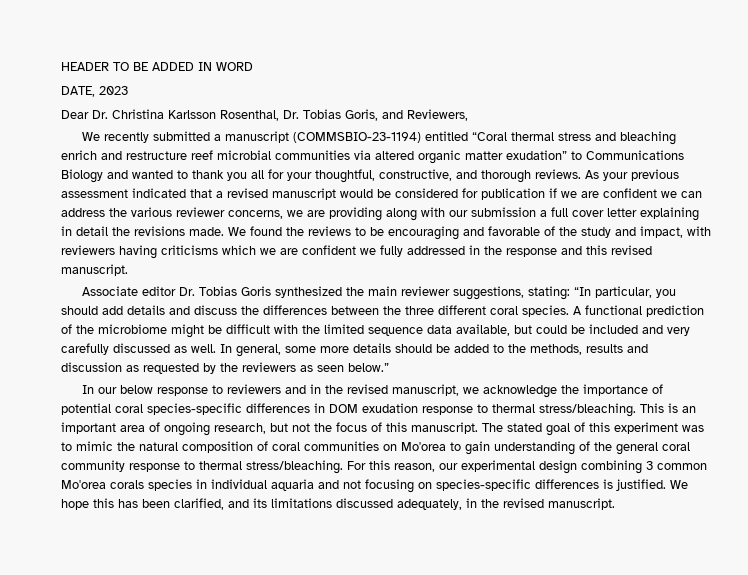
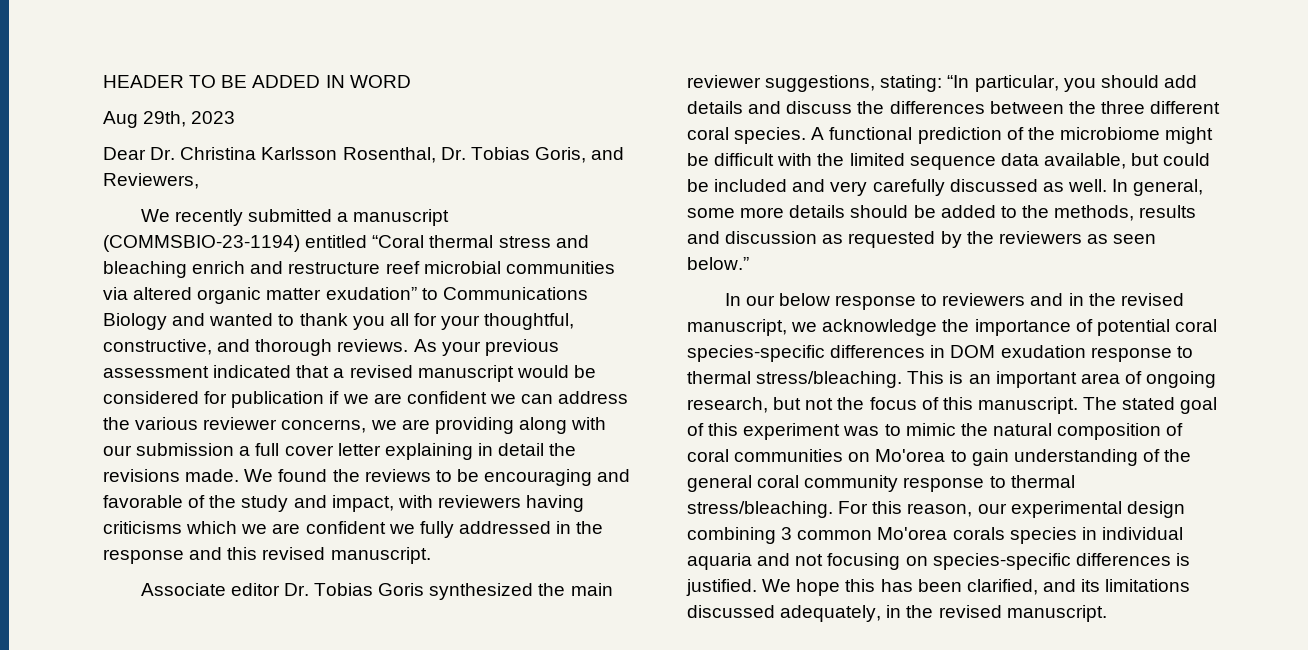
- DATE, 2023
+ Aug 29th, 2023

